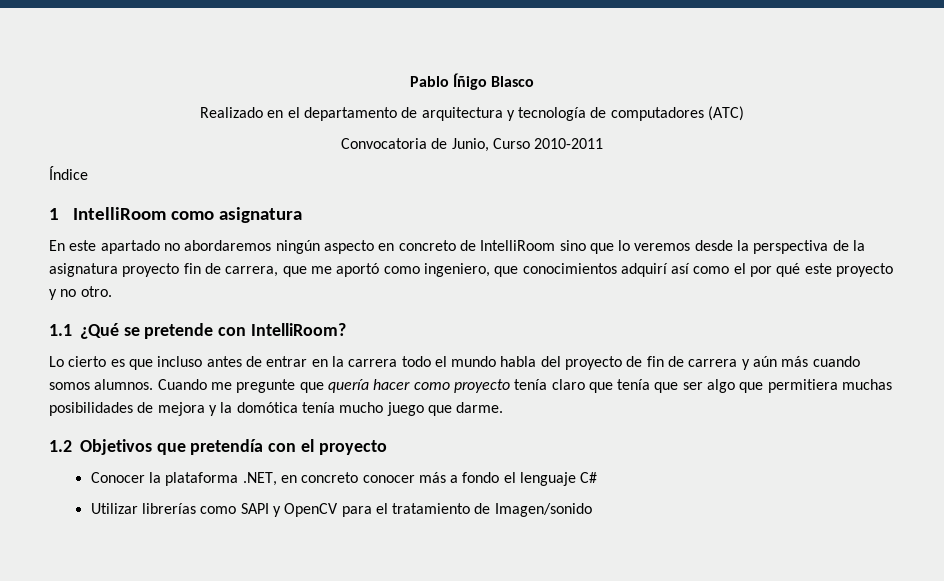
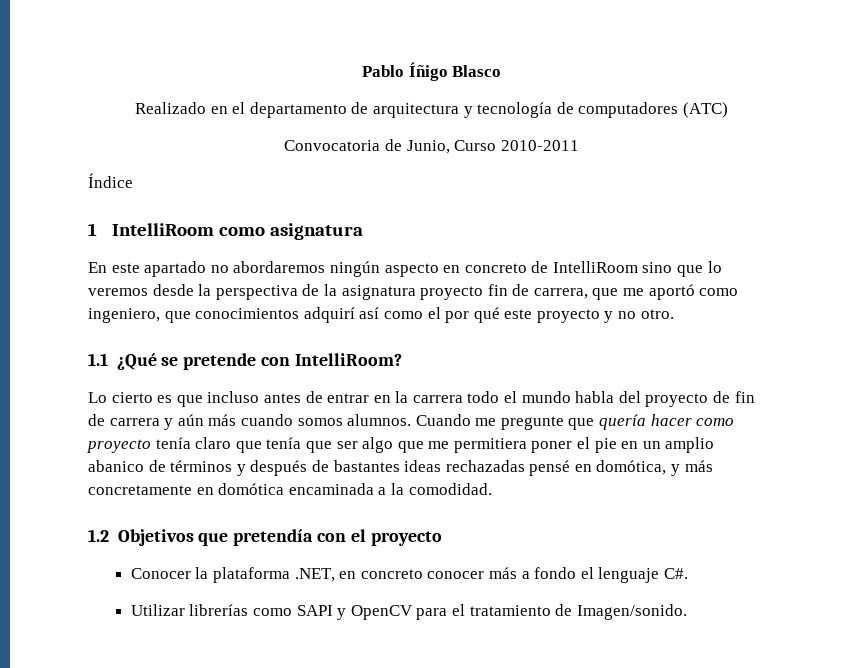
- Cuando me pregunte que quería hacer como proyecto tenía claro que tenía que ser algo que permitiera muchas posibilidades de mejora y la domótica tenía mucho juego que darme.
+ Cuando me pregunte que quería hacer como proyecto tenía claro que tenía que ser algo que me permitiera poner el pie en un amplio abanico de términos y después de bastantes ideas rechazadas pensé en domótica, y más concretamente en domótica encaminada a la comodidad.
- Conocer la plataforma .NET, en concreto conocer más a fondo el lenguaje C#
+ Conocer la plataforma .NET, en concreto conocer más a fondo el lenguaje C#.
- Utilizar librerías como SAPI y OpenCV para el tratamiento de Imagen/sonido
+ Utilizar librerías como SAPI y OpenCV para el tratamiento de Imagen/sonido.

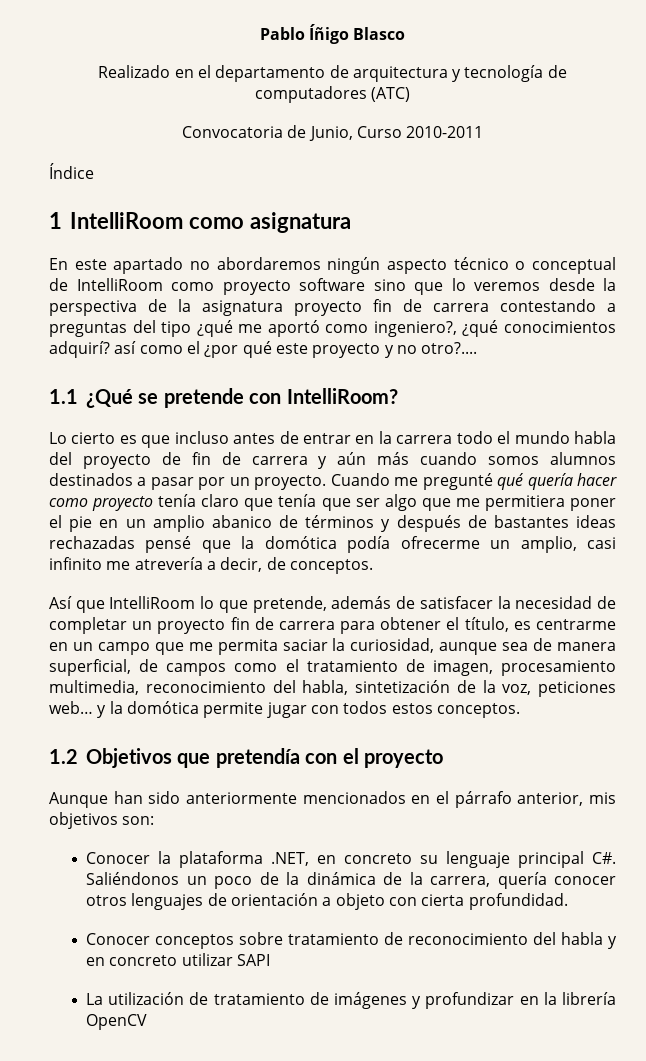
- En este apartado no abordaremos ningún aspecto en concreto de IntelliRoom sino que lo veremos desde la perspectiva de la asignatura proyecto fin de carrera, que me aportó como ingeniero, que conocimientos adquirí así como el por qué este proyecto y no otro.
+ En este apartado no abordaremos ningún aspecto técnico o conceptual de IntelliRoom como proyecto software sino que lo veremos desde la perspectiva de la asignatura proyecto fin de carrera contestando a preguntas del tipo ¿qué me aportó como ingeniero?, ¿qué conocimientos adquirí? así como el ¿por qué este proyecto y no otro?....
- Lo cierto es que incluso antes de entrar en la carrera todo el mundo habla del proyecto de fin de carrera y aún más cuando somos alumnos. Cuando me pregunte que quería hacer como proyecto tenía claro que tenía que ser algo que me permitiera poner el pie en un amplio abanico de términos y después de bastantes ideas rechazadas pensé en domótica, y más concretamente en domótica encaminada a la comodidad.
+ Lo cierto es que incluso antes de entrar en la carrera todo el mundo habla del proyecto de fin de carrera y aún más cuando somos alumnos destinados a pasar por un proyecto. Cuando me pregunté qué quería hacer como proyecto tenía claro que tenía que ser algo que me permitiera poner el pie en un amplio abanico de términos y después de bastantes ideas rechazadas pensé que la domótica podía ofrecerme un amplio, casi infinito me atrevería a decir, de conceptos.
+ Así que IntelliRoom lo que pretende, además de satisfacer la necesidad de completar un proyecto fin de carrera para obtener el título, es centrarme en un campo que me permita saciar la curiosidad, aunque sea de manera superficial, de campos como el tratamiento de imagen, procesamiento multimedia, reconocimiento del habla, sintetización de la voz, peticiones web… y la domótica permite jugar con todos estos conceptos.
+ Aunque han sido anteriormente mencionados en el párrafo anterior, mis objetivos son:
- Conocer la plataforma .NET, en concreto conocer más a fondo el lenguaje C#.
- Utilizar librerías como SAPI y OpenCV para el tratamiento de Imagen/sonido.
+ Conocer la plataforma .NET, en concreto su lenguaje principal C#. Saliéndonos un poco de la dinámica de la carrera, quería conocer otros lenguajes de orientación a objeto con cierta profundidad.
+ Conocer conceptos sobre tratamiento de reconocimiento del habla y en concreto utilizar SAPI
+ La utilización de tratamiento de imágenes y profundizar en la librería OpenCV

